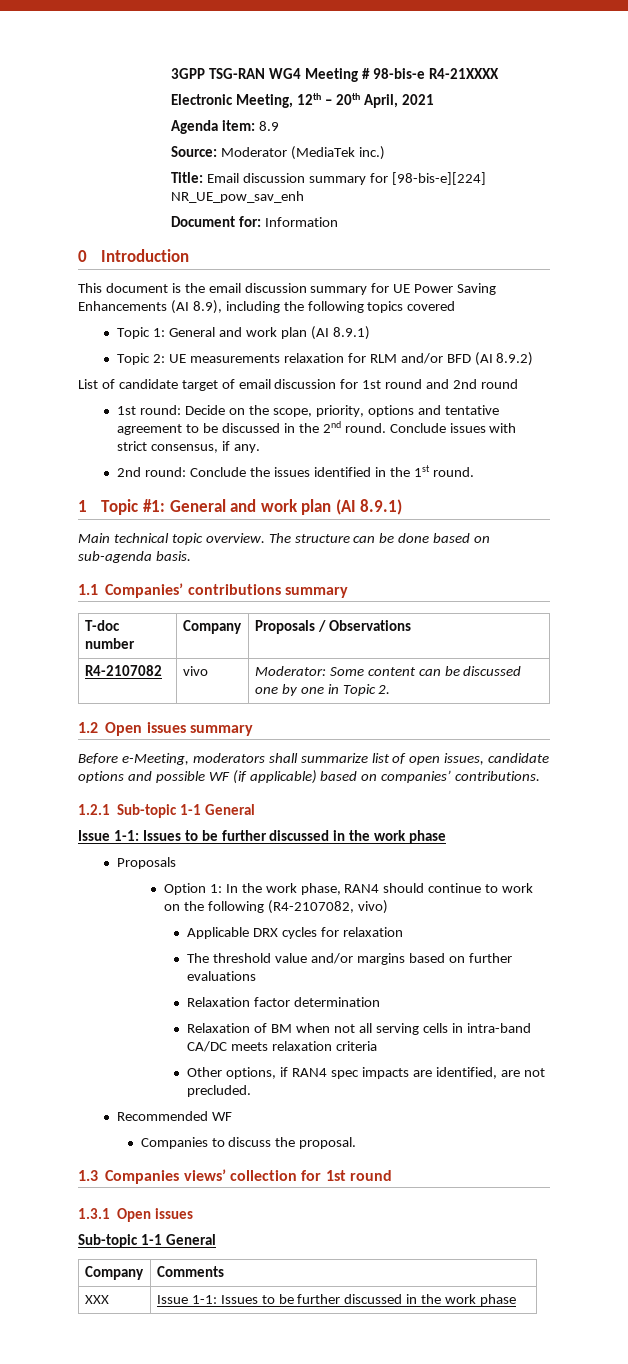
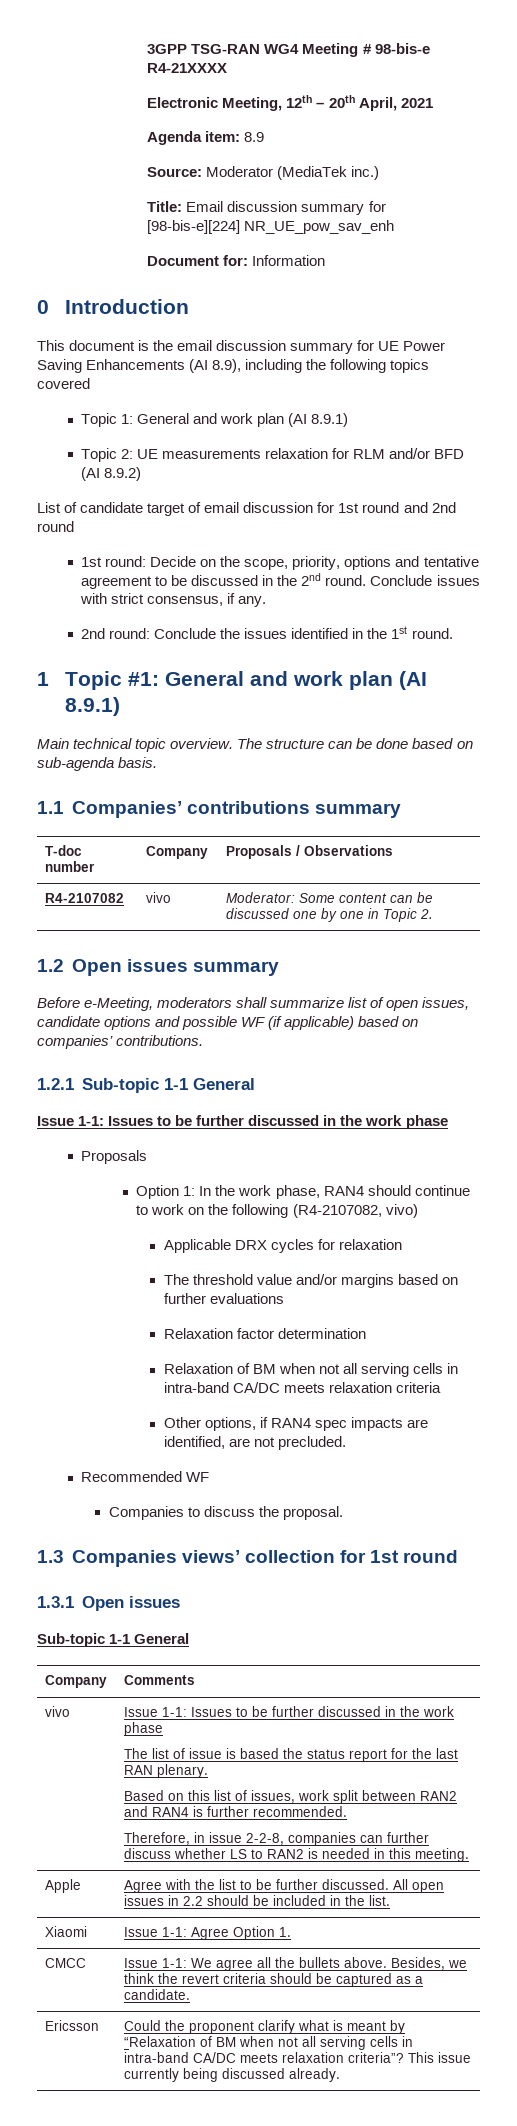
  Company | Comments
- XXX
+ vivo
+ The list of issue is based the status report for the last RAN plenary.
+ Based on this list of issues, work split between RAN2 and RAN4 is further recommended.
+ Therefore, in issue 2-2-8, companies can further discuss whether LS to RAN2 is needed in this meeting.
+ Apple | Agree with the list to be further discussed. All open issues in 2.2 should be included in the list.
+ Xiaomi | Issue 1-1: Agree Option 1.
+ CMCC | Issue 1-1: We agree all the bullets above. Besides, we think the revert criteria should be captured as a candidate.
+ Ericsson | Could the proponent clarify what is meant by “Relaxation of BM when not all serving cells in intra-band CA/DC meets relaxation criteria”? This issue currently being discussed already.

